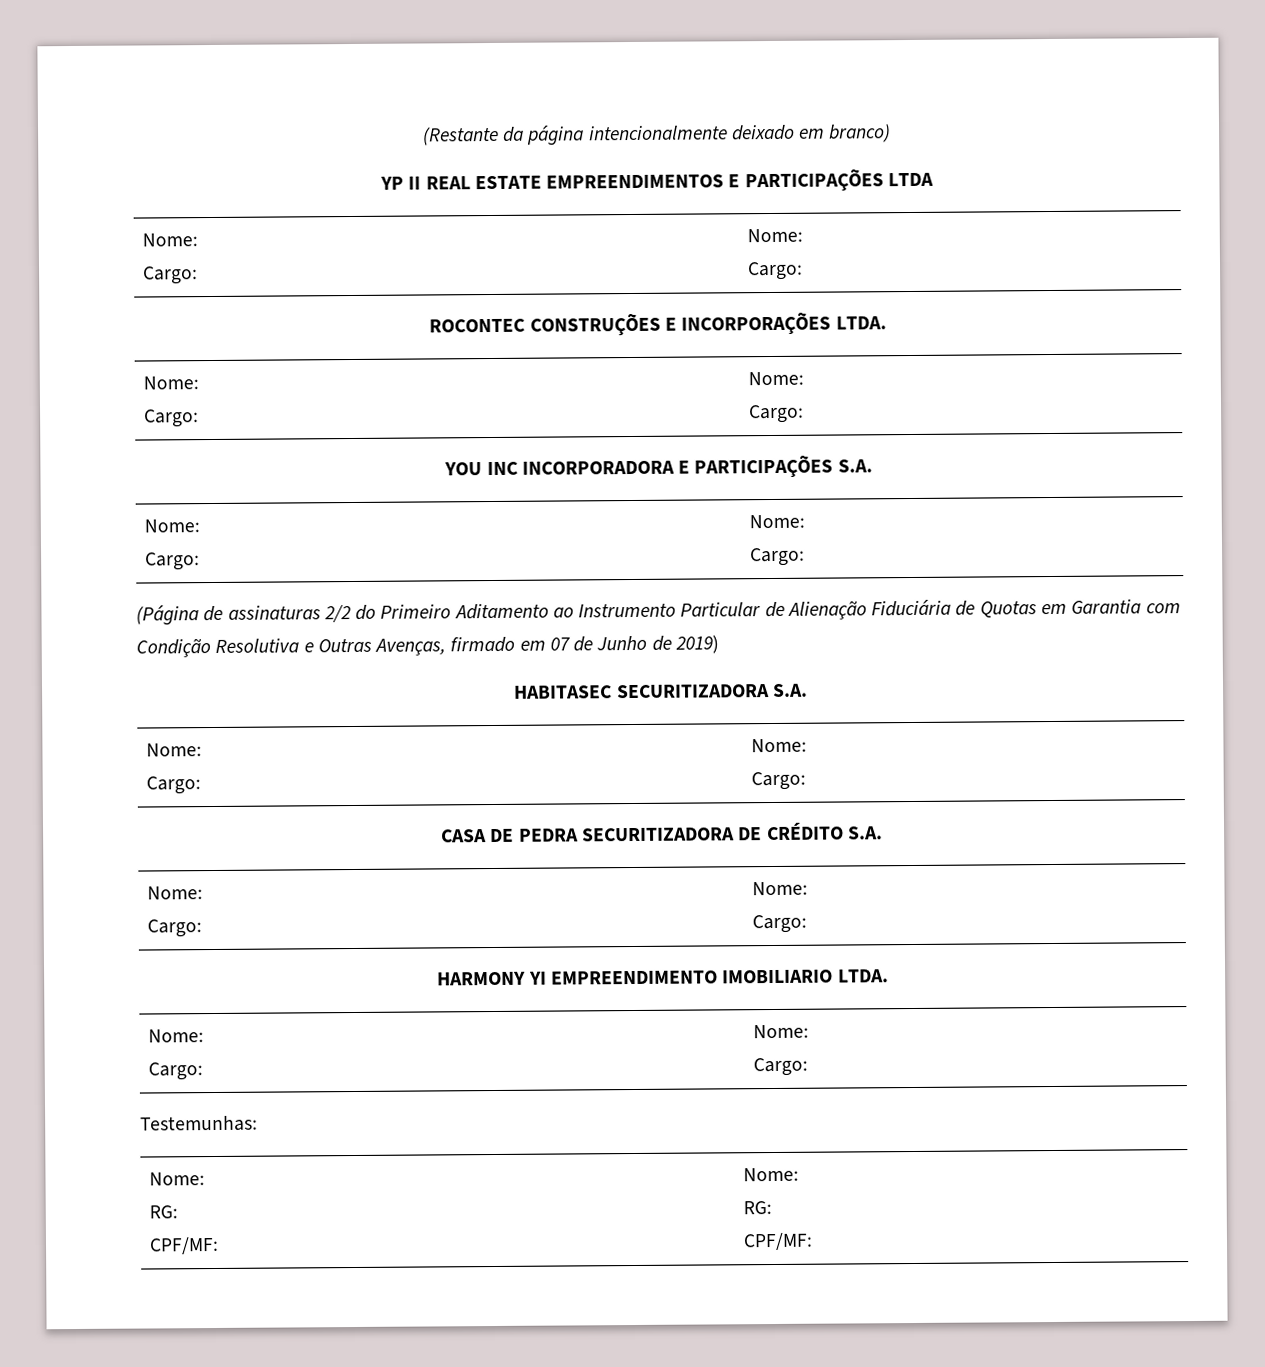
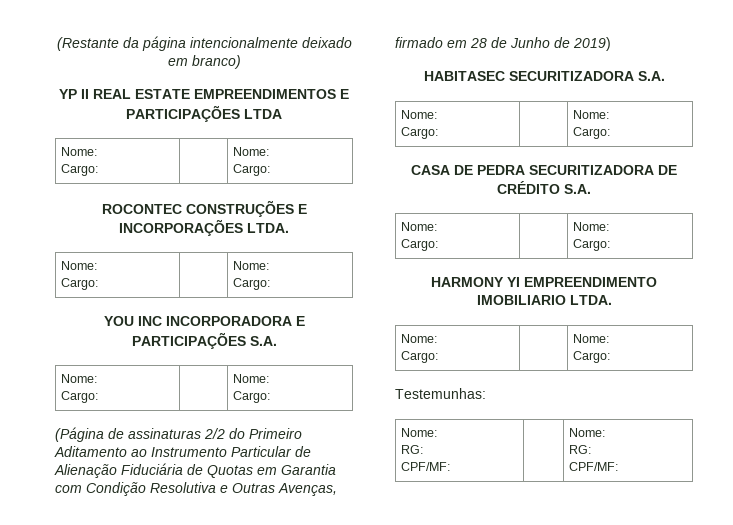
- (Página de assinaturas 2/2 do Primeiro Aditamento ao Instrumento Particular de Alienação Fiduciária de Quotas em Garantia com Condição Resolutiva e Outras Avenças, firmado em 07 de Junho de 2019)
+ (Página de assinaturas 2/2 do Primeiro Aditamento ao Instrumento Particular de Alienação Fiduciária de Quotas em Garantia com Condição Resolutiva e Outras Avenças, firmado em 28 de Junho de 2019)

